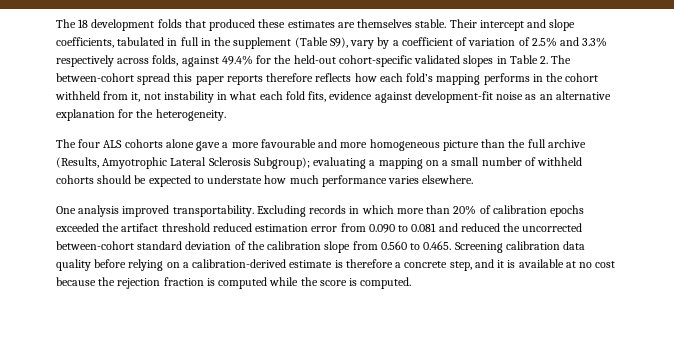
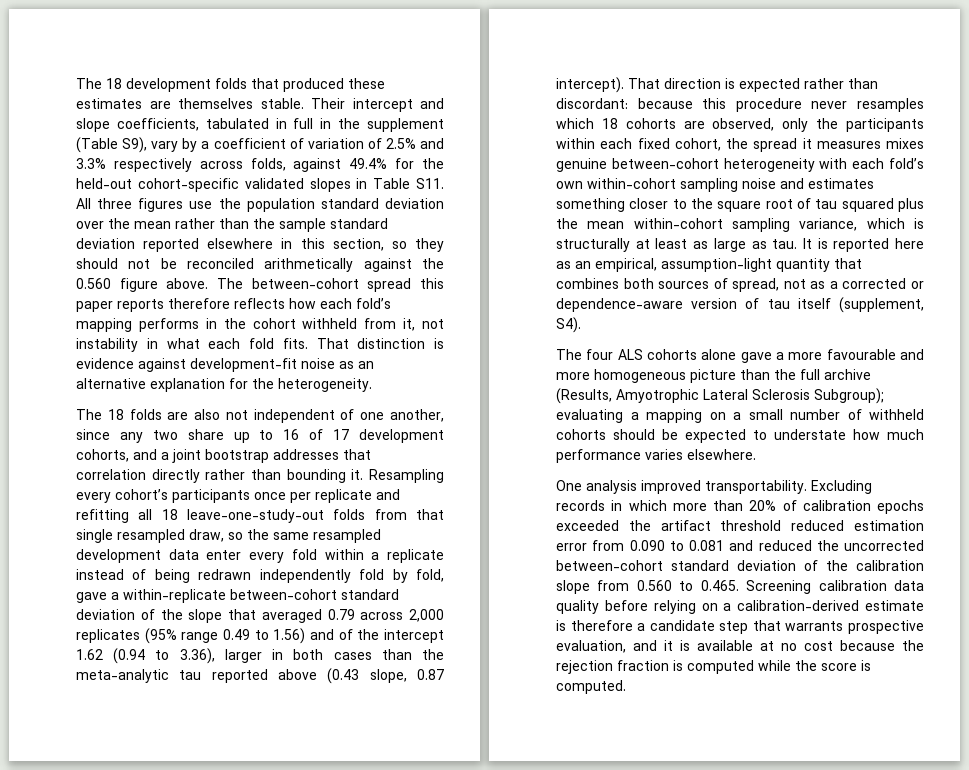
- Their intercept and slope coefficients, tabulated in full in the supplement (Table S9), vary by a coefficient of variation of 2.5% and 3.3% respectively across folds, against 49.4% for the held-out cohort-specific validated slopes in Table 2. The between-cohort spread this paper reports therefore reflects how each fold’s mapping performs in the cohort withheld from it, not instability in what each fold fits, evidence against development-fit noise as an alternative explanation for the heterogeneity.
+ Their intercept and slope coefficients, tabulated in full in the supplement (Table S9), vary by a coefficient of variation of 2.5% and 3.3% respectively across folds, against 49.4% for the held-out cohort-specific validated slopes in Table S11. All three figures use the population standard deviation over the mean rather than the sample standard deviation reported elsewhere in this section, so they should not be reconciled arithmetically against the 0.560 figure above. The between-cohort spread this paper reports therefore reflects how each fold’s mapping performs in the cohort withheld from it, not instability in what each fold fits. That distinction is evidence against development-fit noise as an alternative explanation for the heterogeneity.
+ The 18 folds are also not independent of one another, since any two share up to 16 of 17 development cohorts, and a joint bootstrap addresses that correlation directly rather than bounding it. Resampling every cohort’s participants once per replicate and refitting all 18 leave-one-study-out folds from that single resampled draw, so the same resampled development data enter every fold within a replicate instead of being redrawn independently fold by fold, gave a within-replicate between-cohort standard deviation of the slope that averaged 0.79 across 2,000 replicates (95% range 0.49 to 1.56) and of the intercept 1.62 (0.94 to 3.36), larger in both cases than the meta-analytic tau reported above (0.43 slope, 0.87 intercept). That direction is expected rather than discordant: because this procedure never resamples which 18 cohorts are observed, only the participants within each fixed cohort, the spread it measures mixes genuine between-cohort heterogeneity with each fold’s own within-cohort sampling noise and estimates something closer to the square root of tau squared plus the mean within-cohort sampling variance, which is structurally at least as large as tau. It is reported here as an empirical, assumption-light quantity that combines both sources of spread, not as a corrected or dependence-aware version of tau itself (supplement, S4).
- Excluding records in which more than 20% of calibration epochs exceeded the artifact threshold reduced estimation error from 0.090 to 0.081 and reduced the uncorrected between-cohort standard deviation of the calibration slope from 0.560 to 0.465. Screening calibration data quality before relying on a calibration-derived estimate is therefore a concrete step, and it is available at no cost because the rejection fraction is computed while the score is computed.
+ Excluding records in which more than 20% of calibration epochs exceeded the artifact threshold reduced estimation error from 0.090 to 0.081 and reduced the uncorrected between-cohort standard deviation of the calibration slope from 0.560 to 0.465. Screening calibration data quality before relying on a calibration-derived estimate is therefore a candidate step that warrants prospective evaluation, and it is available at no cost because the rejection fraction is computed while the score is computed.

